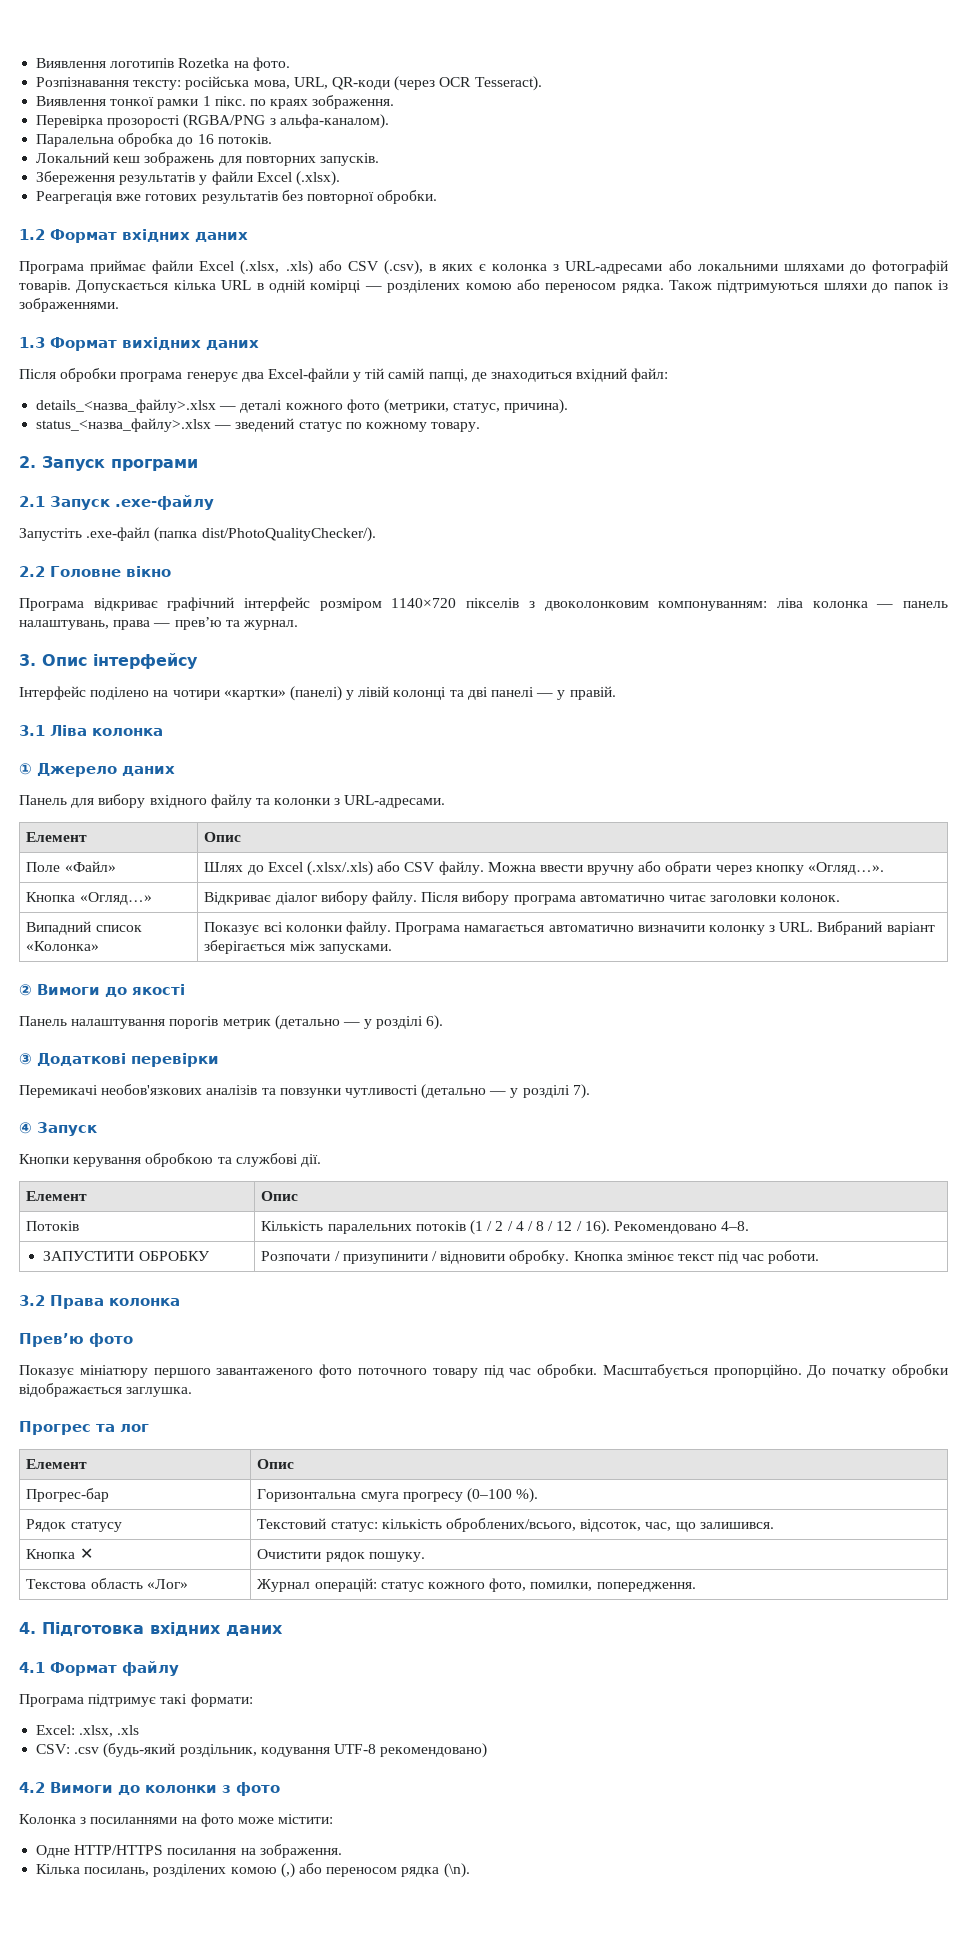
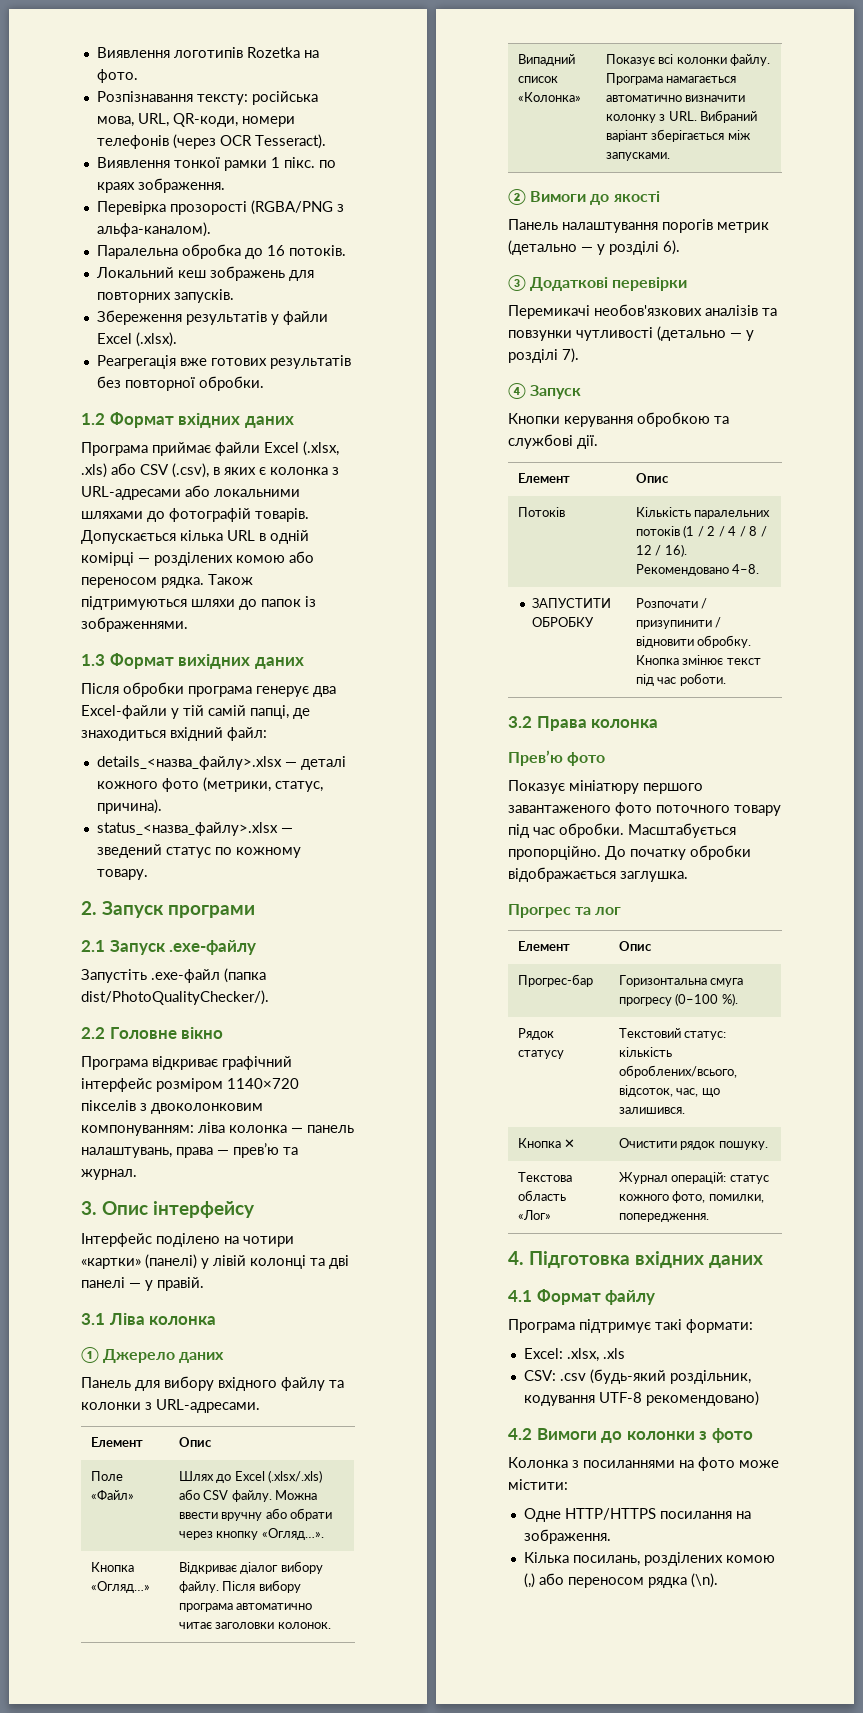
- Розпізнавання тексту: російська мова, URL, QR-коди (через OCR Tesseract).
+ Розпізнавання тексту: російська мова, URL, QR-коди, номери телефонів (через OCR Tesseract).

